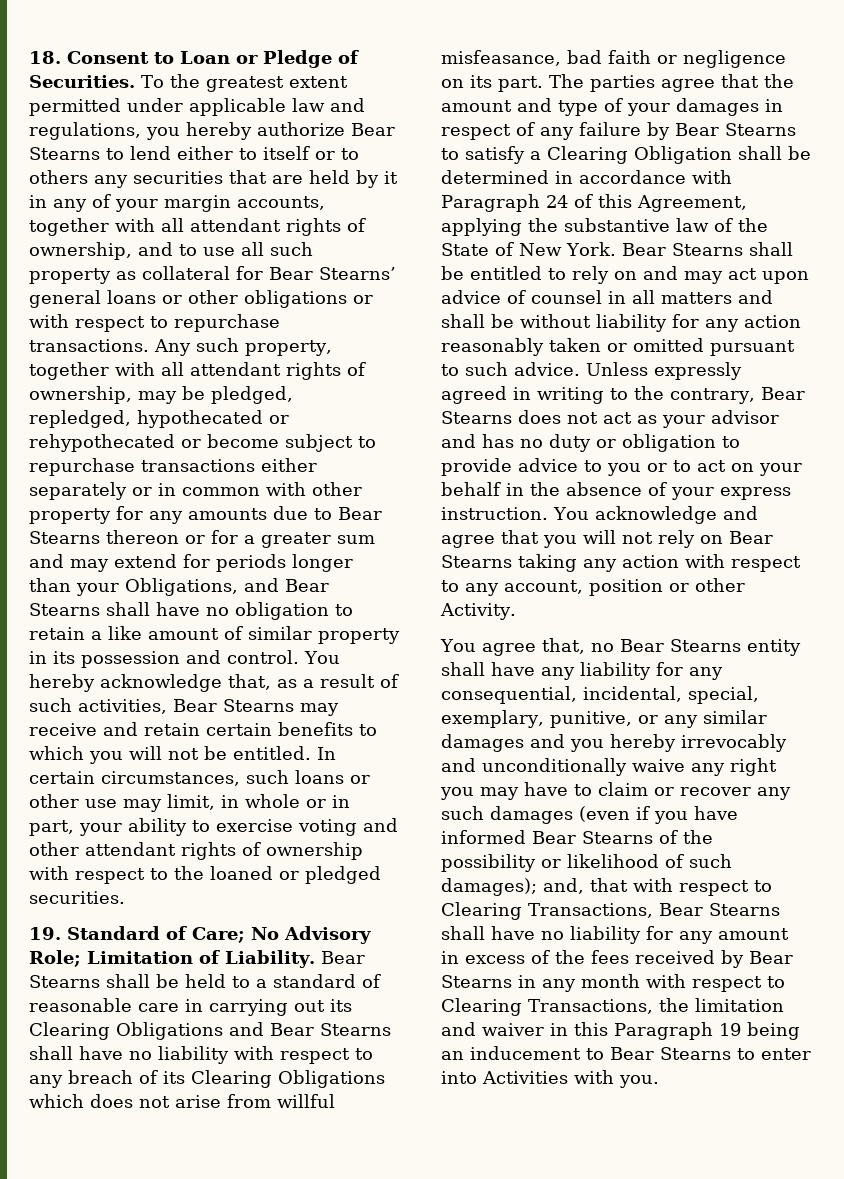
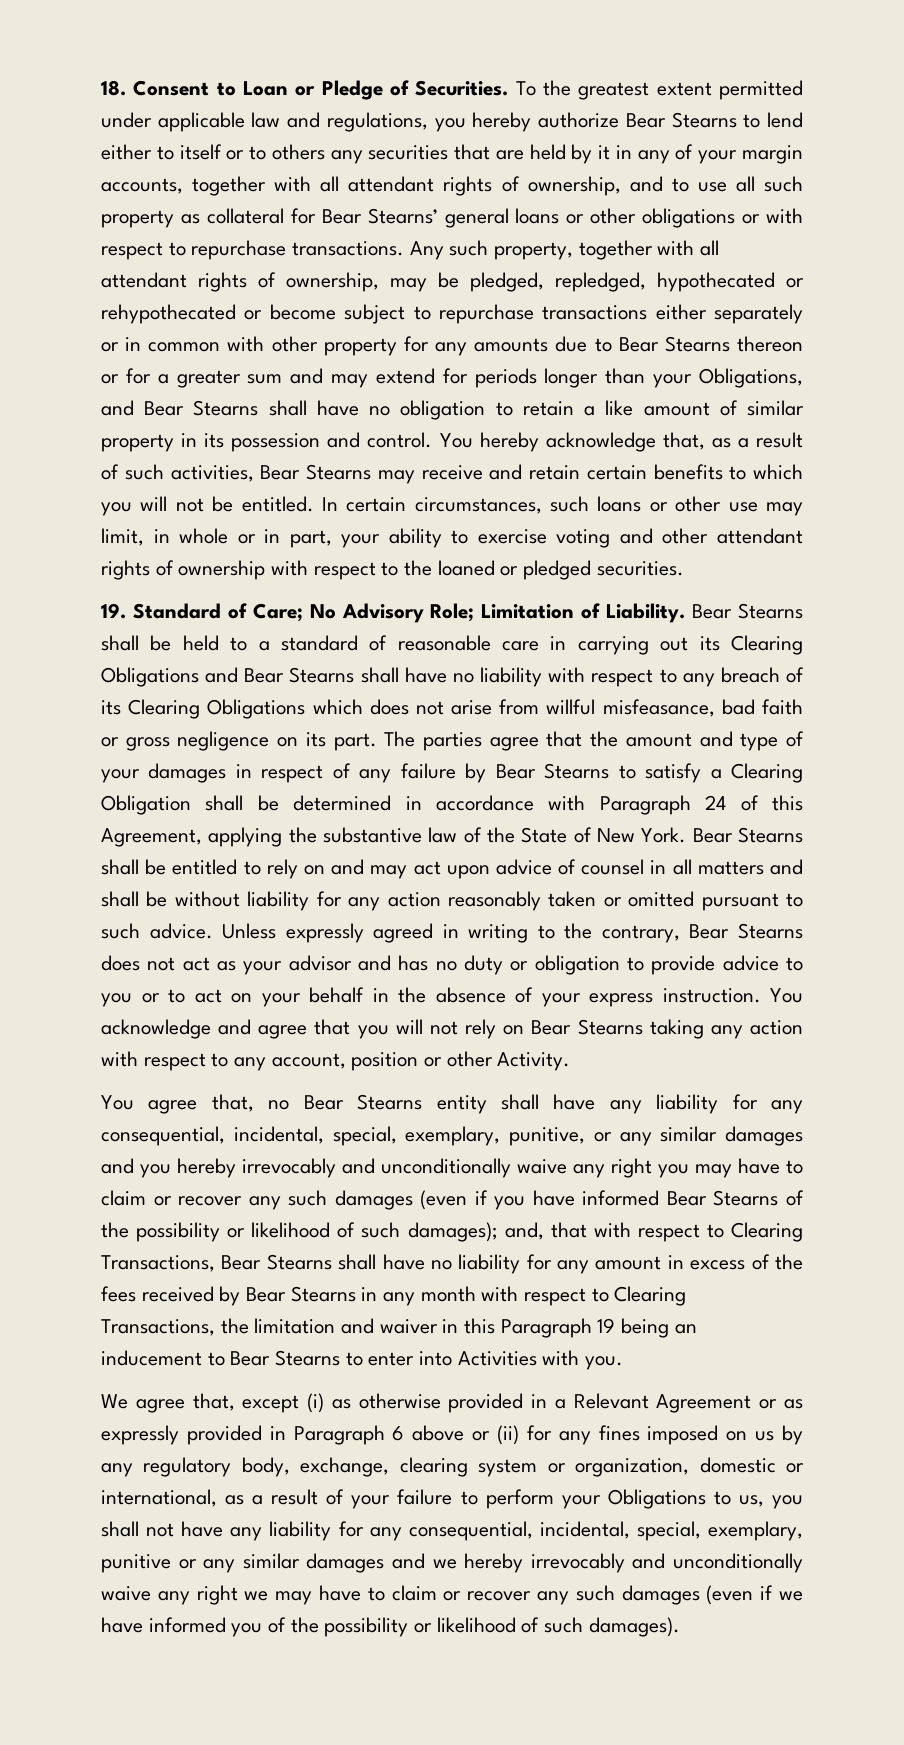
- Bear Stearns shall be held to a standard of reasonable care in carrying out its Clearing Obligations and Bear Stearns shall have no liability with respect to any breach of its Clearing Obligations which does not arise from willful misfeasance, bad faith or negligence on its part.
+ Bear Stearns shall be held to a standard of reasonable care in carrying out its Clearing Obligations and Bear Stearns shall have no liability with respect to any breach of its Clearing Obligations which does not arise from willful misfeasance, bad faith or gross negligence on its part.
+ We agree that, except (i) as otherwise provided in a Relevant Agreement or as expressly provided in Paragraph 6 above or (ii) for any fines imposed on us by any regulatory body, exchange, clearing system or organization, domestic or international, as a result of your failure to perform your Obligations to us, you shall not have any liability for any consequential, incidental, special, exemplary, punitive or any similar damages and we hereby irrevocably and unconditionally waive any right we may have to claim or recover any such damages (even if we have informed you of the possibility or likelihood of such damages).

